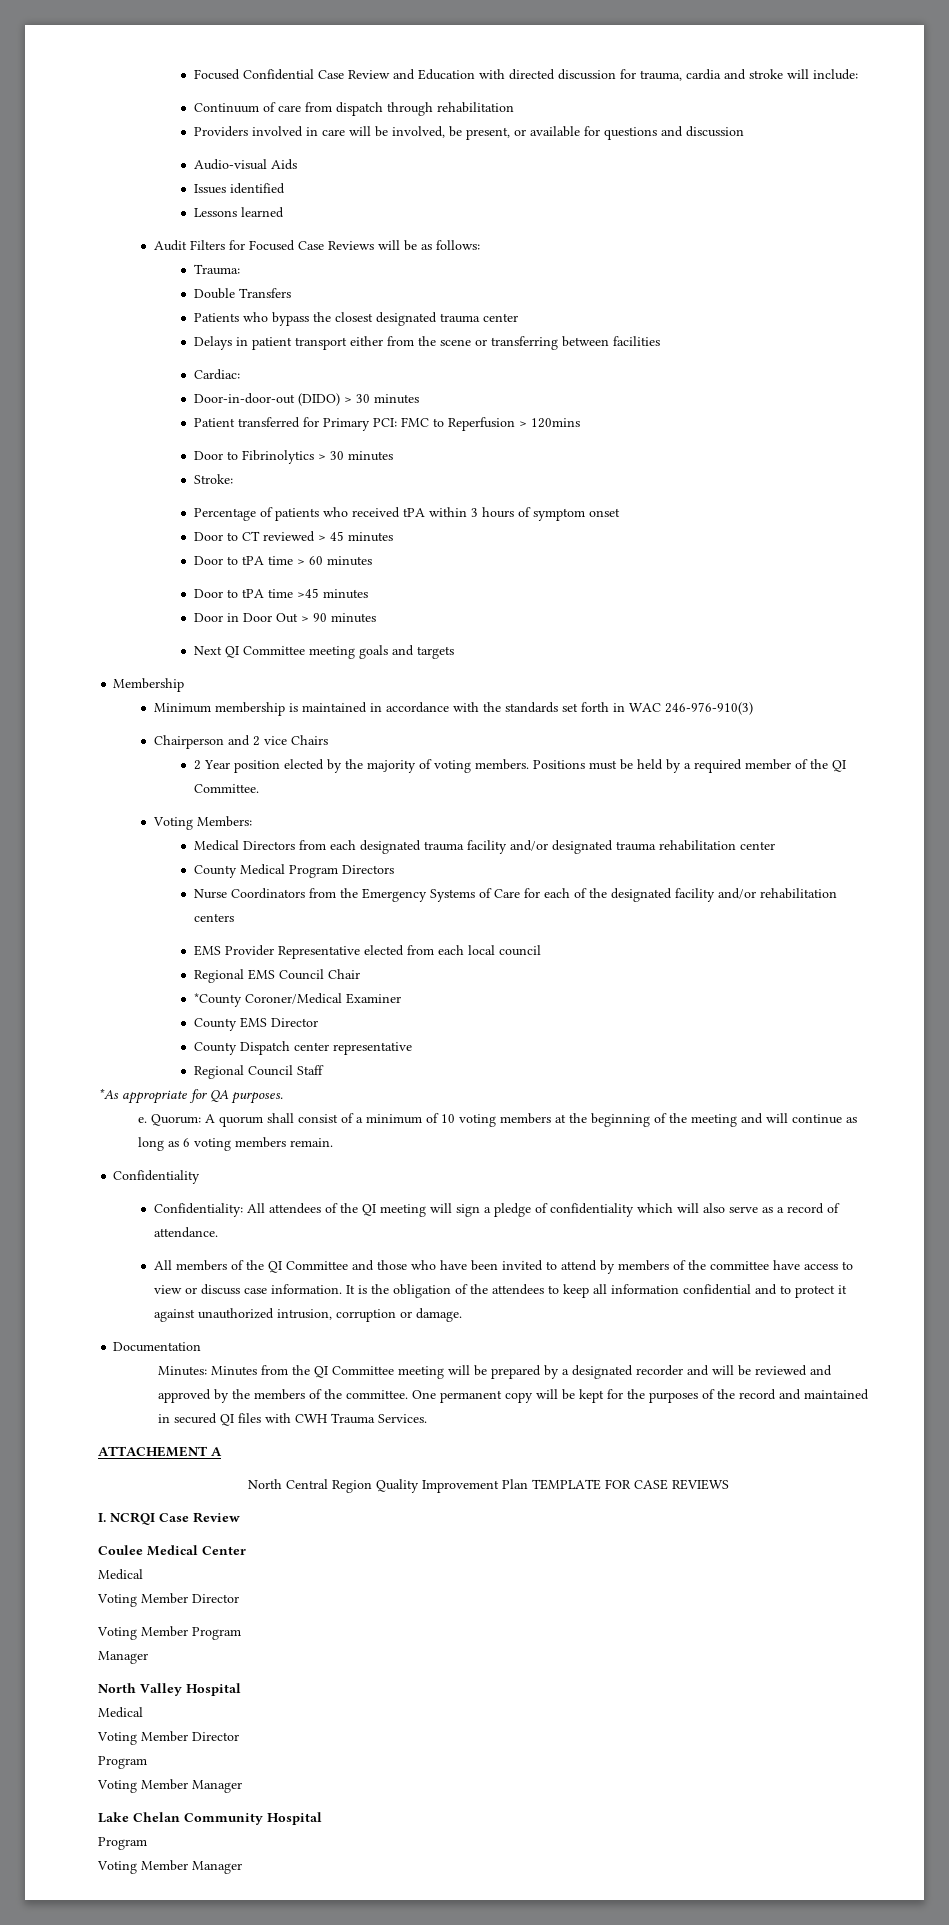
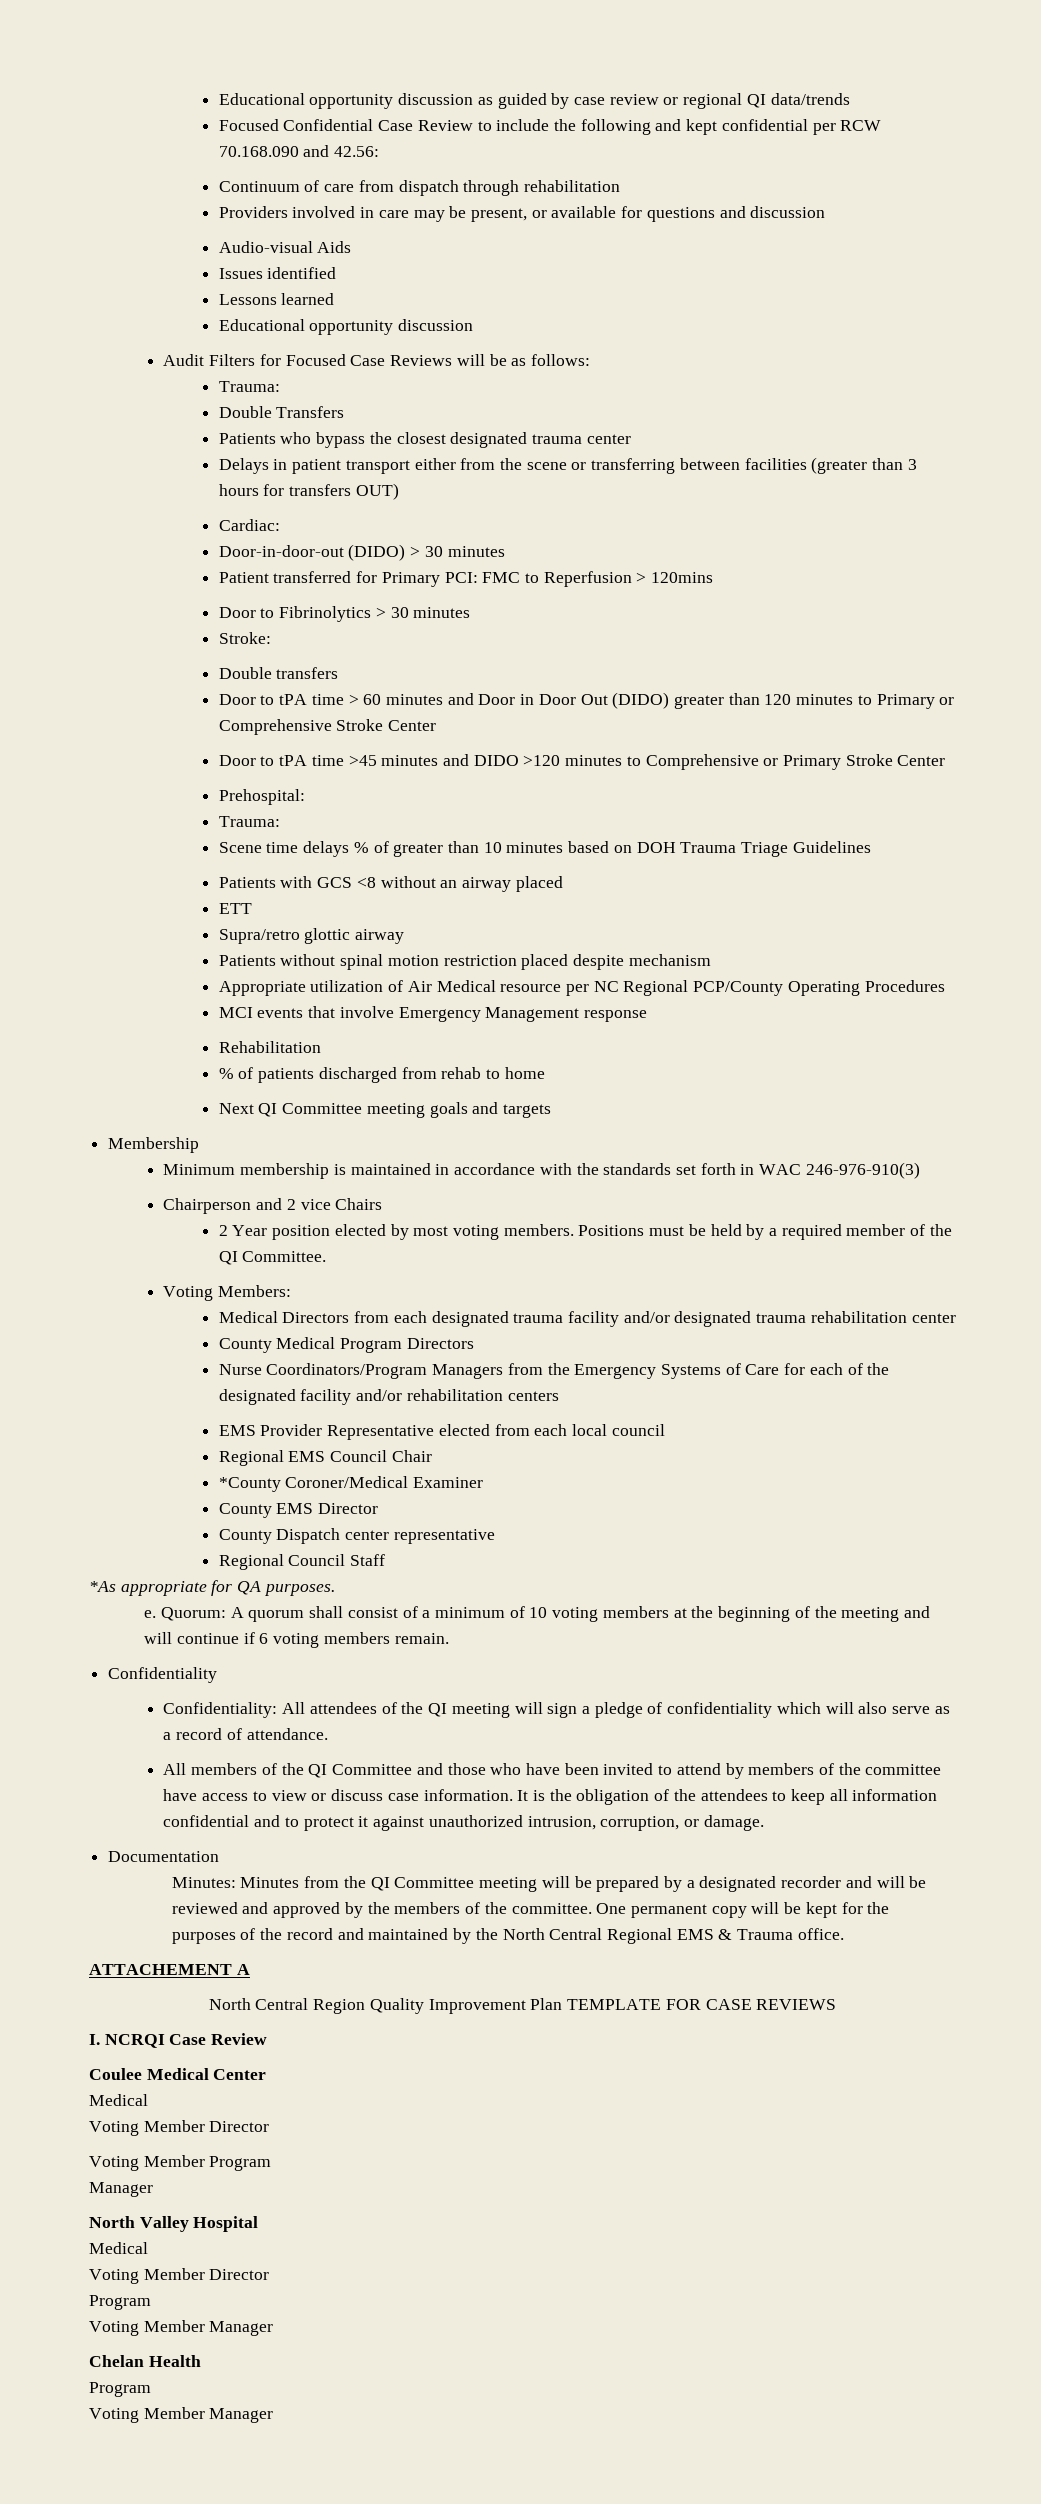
- Focused Confidential Case Review and Education with directed discussion for trauma, cardia and stroke will include:
+ Educational opportunity discussion as guided by case review or regional QI data/trends
+ Focused Confidential Case Review to include the following and kept confidential per RCW 70.168.090 and 42.56:
- Providers involved in care will be involved, be present, or available for questions and discussion
+ Providers involved in care may be present, or available for questions and discussion
  Lessons learned
+ Educational opportunity discussion
- Delays in patient transport either from the scene or transferring between facilities
+ Delays in patient transport either from the scene or transferring between facilities (greater than 3 hours for transfers OUT)
- Percentage of patients who received tPA within 3 hours of symptom onset
- Door to CT reviewed > 45 minutes
+ Double transfers
- Door to tPA time > 60 minutes
+ Door to tPA time > 60 minutes and Door in Door Out (DIDO) greater than 120 minutes to Primary or Comprehensive Stroke Center
- Door to tPA time >45 minutes
- Door in Door Out > 90 minutes
+ Door to tPA time >45 minutes and DIDO >120 minutes to Comprehensive or Primary Stroke Center
+ Prehospital:
+ Trauma:
+ Scene time delays % of greater than 10 minutes based on DOH Trauma Triage Guidelines
+ Patients with GCS <8 without an airway placed
+ ETT
+ Supra/retro glottic airway
+ Patients without spinal motion restriction placed despite mechanism
+ Appropriate utilization of Air Medical resource per NC Regional PCP/County Operating Procedures
+ MCI events that involve Emergency Management response
+ Rehabilitation
+ % of patients discharged from rehab to home
- 2 Year position elected by the majority of voting members.
+ 2 Year position elected by most voting members.
- Nurse Coordinators from the Emergency Systems of Care for each of the designated facility and/or rehabilitation centers
+ Nurse Coordinators/Program Managers from the Emergency Systems of Care for each of the designated facility and/or rehabilitation centers
- Quorum: A quorum shall consist of a minimum of 10 voting members at the beginning of the meeting and will continue as long as 6 voting members remain.
+ Quorum: A quorum shall consist of a minimum of 10 voting members at the beginning of the meeting and will continue if 6 voting members remain.
- It is the obligation of the attendees to keep all information confidential and to protect it against unauthorized intrusion, corruption or damage.
+ It is the obligation of the attendees to keep all information confidential and to protect it against unauthorized intrusion, corruption, or damage.
- One permanent copy will be kept for the purposes of the record and maintained in secured QI files with CWH Trauma Services.
+ One permanent copy will be kept for the purposes of the record and maintained by the North Central Regional EMS & Trauma office.
- Lake Chelan Community Hospital
+ Chelan Health

